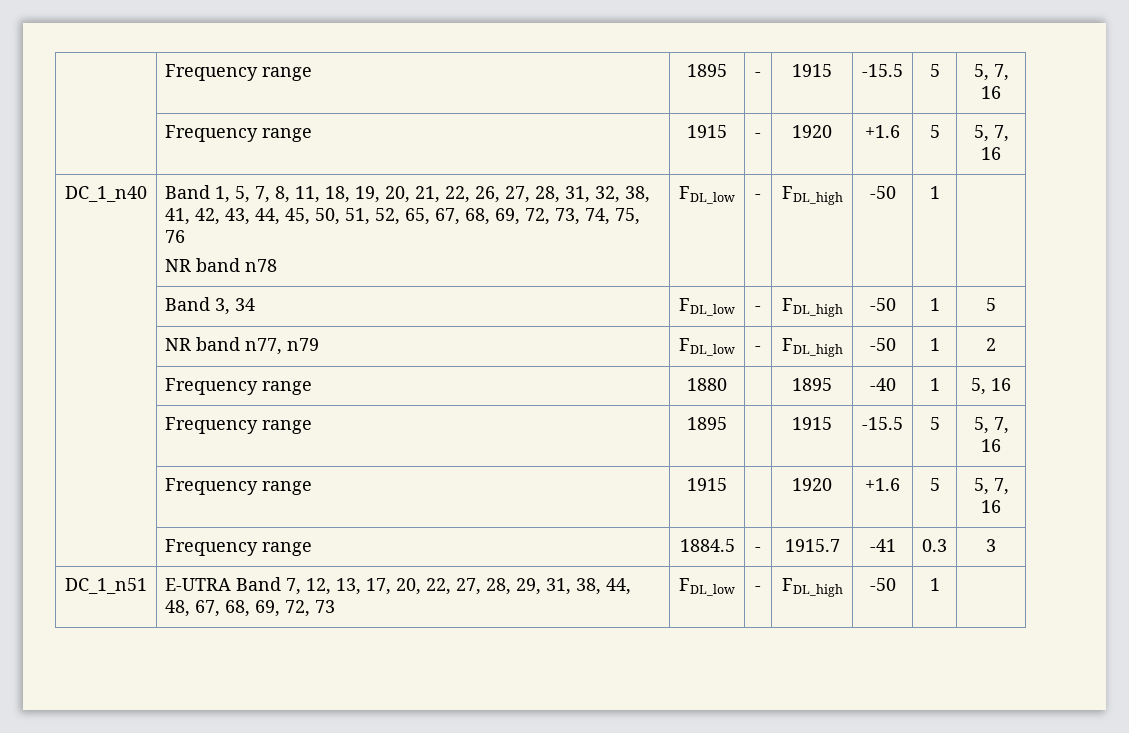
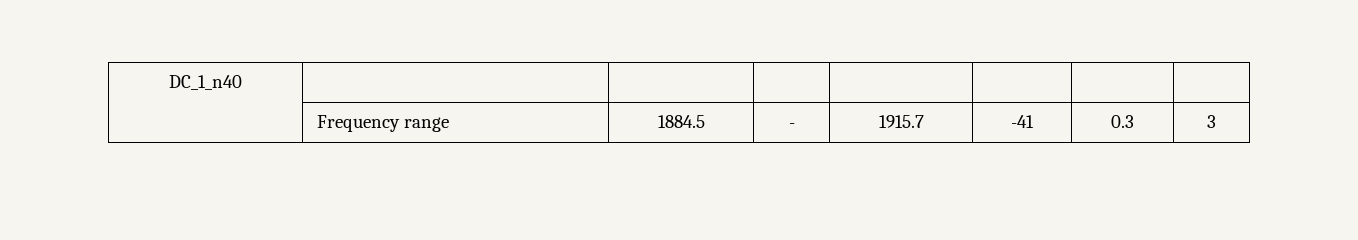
- | Frequency range | 1895 | - | 1915 | -15.5 | 5 | 5, 7, 16
- | Frequency range | 1915 | - | 1920 | +1.6 | 5 | 5, 7, 16
- DC_1_n40 | Band 1, 5, 7, 8, 11, 18, 19, 20, 21, 22, 26, 27, 28, 31, 32, 38, 41, 42, 43, 44, 45, 50, 51, 52, 65, 67, 68, 69, 72, 73, 74, 75, 76
- NR band n78 | FDL_low | - | FDL_high | -50 | 1 |
- | Band 3, 34 | FDL_low | - | FDL_high | -50 | 1 | 5
- | NR band n77, n79 | FDL_low | - | FDL_high | -50 | 1 | 2
- | Frequency range | 1880 | | 1895 | -40 | 1 | 5, 16
- | Frequency range | 1895 | | 1915 | -15.5 | 5 | 5, 7, 16
- | Frequency range | 1915 | | 1920 | +1.6 | 5 | 5, 7, 16
+ DC_1_n40 | | | | | | |
- DC_1_n51 | E-UTRA Band 7, 12, 13, 17, 20, 22, 27, 28, 29, 31, 38, 44, 48, 67, 68, 69, 72, 73 | FDL_low | - | FDL_high | -50 | 1 |

